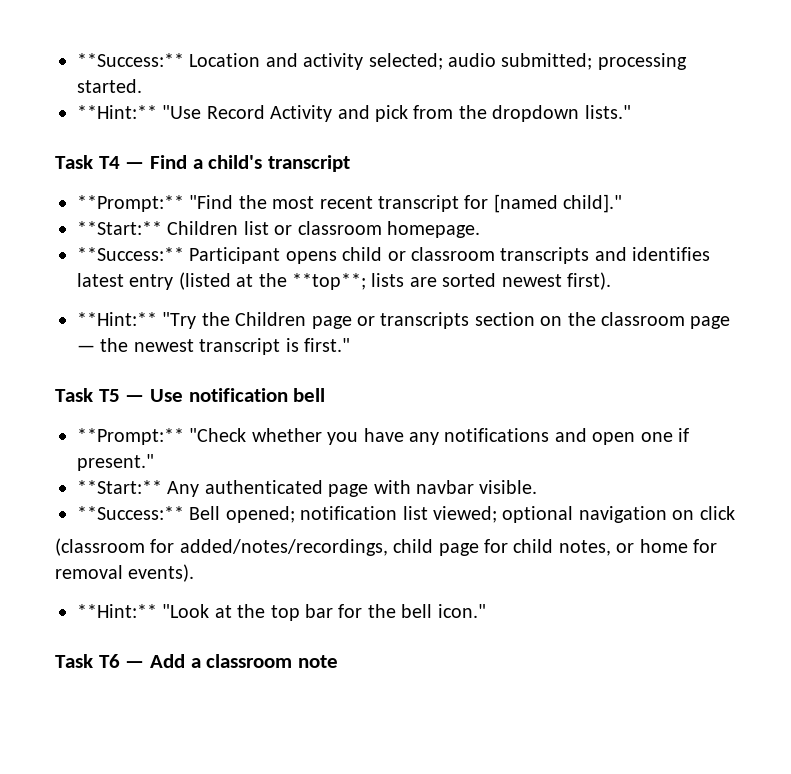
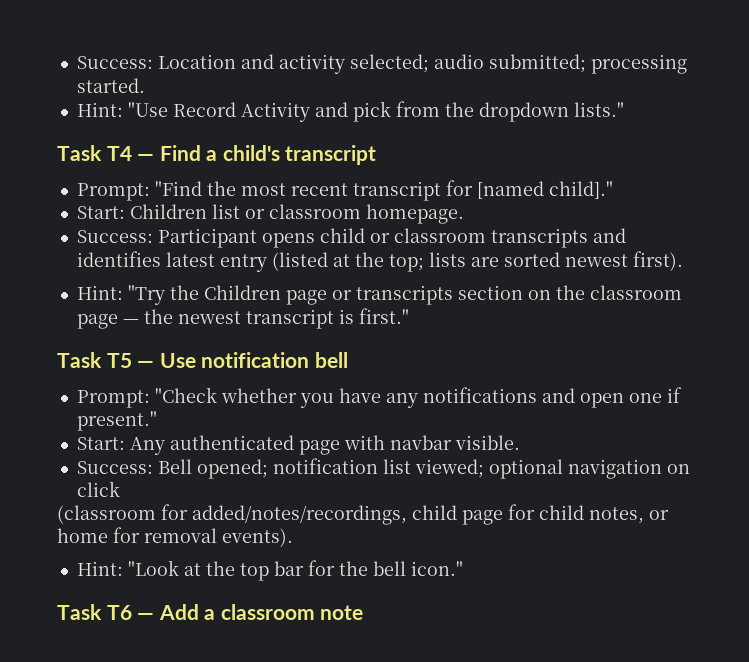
- **Success:** Location and activity selected; audio submitted; processing started.
+ Success: Location and activity selected; audio submitted; processing started.
- **Hint:** "Use Record Activity and pick from the dropdown lists."
+ Hint: "Use Record Activity and pick from the dropdown lists."
- **Prompt:** "Find the most recent transcript for [named child]."
+ Prompt: "Find the most recent transcript for [named child]."
- **Start:** Children list or classroom homepage.
+ Start: Children list or classroom homepage.
- **Success:** Participant opens child or classroom transcripts and identifies latest entry (listed at the **top**; lists are sorted newest first).
+ Success: Participant opens child or classroom transcripts and identifies latest entry (listed at the top; lists are sorted newest first).
- **Hint:** "Try the Children page or transcripts section on the classroom page — the newest transcript is first."
+ Hint: "Try the Children page or transcripts section on the classroom page — the newest transcript is first."
- **Prompt:** "Check whether you have any notifications and open one if present."
+ Prompt: "Check whether you have any notifications and open one if present."
- **Start:** Any authenticated page with navbar visible.
+ Start: Any authenticated page with navbar visible.
- **Success:** Bell opened; notification list viewed; optional navigation on click
+ Success: Bell opened; notification list viewed; optional navigation on click
- **Hint:** "Look at the top bar for the bell icon."
+ Hint: "Look at the top bar for the bell icon."

